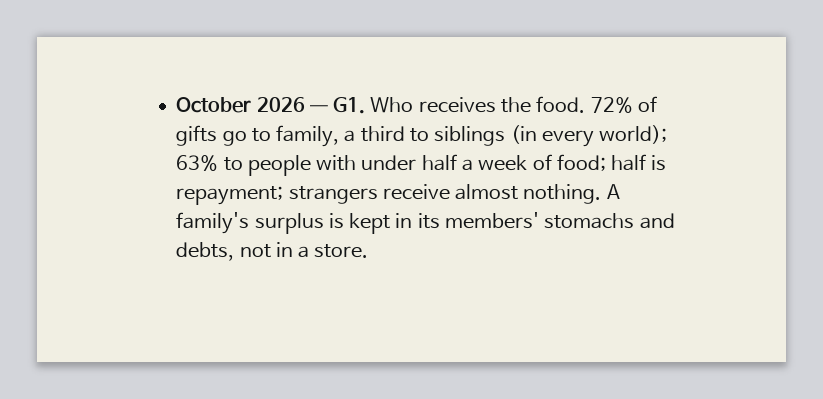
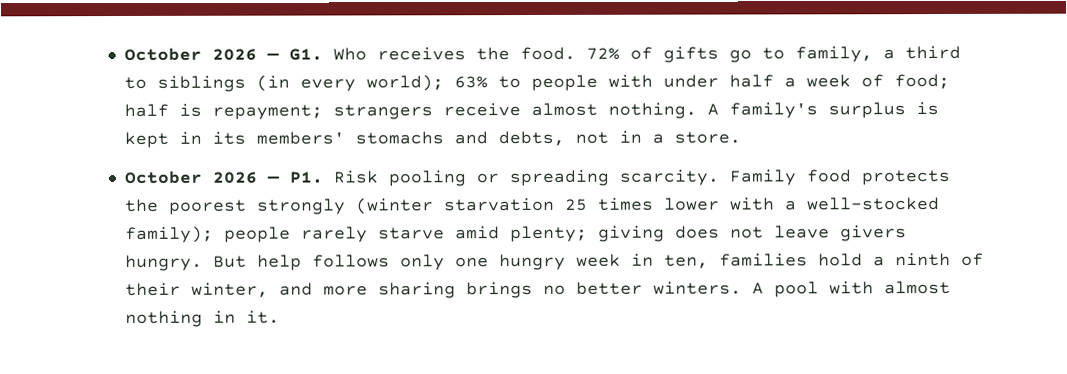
+ October 2026 — P1. Risk pooling or spreading scarcity. Family food protects the poorest strongly (winter starvation 25 times lower with a well-stocked family); people rarely starve amid plenty; giving does not leave givers hungry. But help follows only one hungry week in ten, families hold a ninth of their winter, and more sharing brings no better winters. A pool with almost nothing in it.

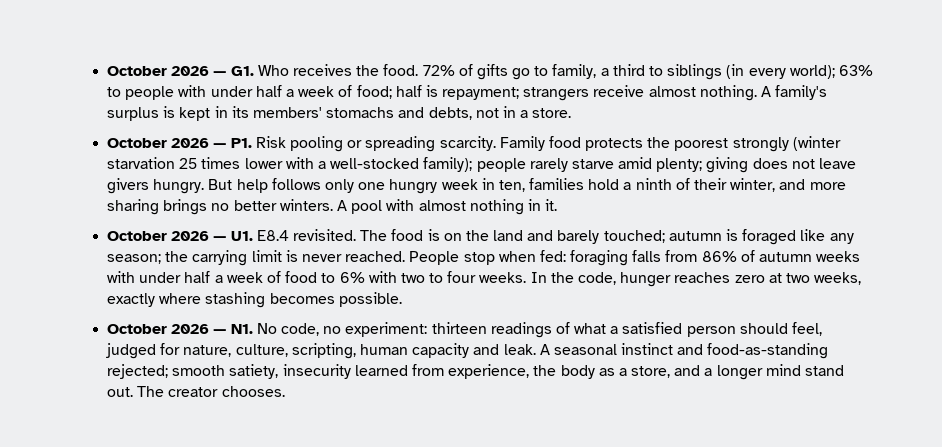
+ October 2026 — U1. E8.4 revisited. The food is on the land and barely touched; autumn is foraged like any season; the carrying limit is never reached. People stop when fed: foraging falls from 86% of autumn weeks with under half a week of food to 6% with two to four weeks. In the code, hunger reaches zero at two weeks, exactly where stashing becomes possible.
+ October 2026 — N1. No code, no experiment: thirteen readings of what a satisfied person should feel, judged for nature, culture, scripting, human capacity and leak. A seasonal instinct and food-as-standing rejected; smooth satiety, insecurity learned from experience, the body as a store, and a longer mind stand out. The creator chooses.

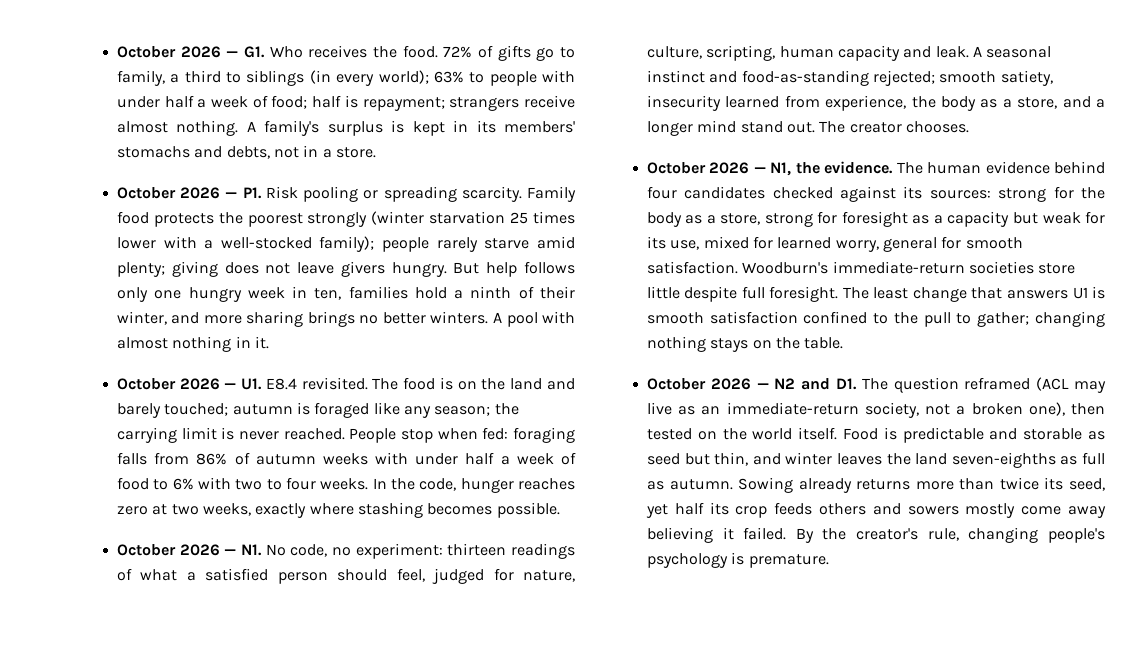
+ October 2026 — N1, the evidence. The human evidence behind four candidates checked against its sources: strong for the body as a store, strong for foresight as a capacity but weak for its use, mixed for learned worry, general for smooth satisfaction. Woodburn's immediate-return societies store little despite full foresight. The least change that answers U1 is smooth satisfaction confined to the pull to gather; changing nothing stays on the table.
+ October 2026 — N2 and D1. The question reframed (ACL may live as an immediate-return society, not a broken one), then tested on the world itself. Food is predictable and storable as seed but thin, and winter leaves the land seven-eighths as full as autumn. Sowing already returns more than twice its seed, yet half its crop feeds others and sowers mostly come away believing it failed. By the creator's rule, changing people's psychology is premature.

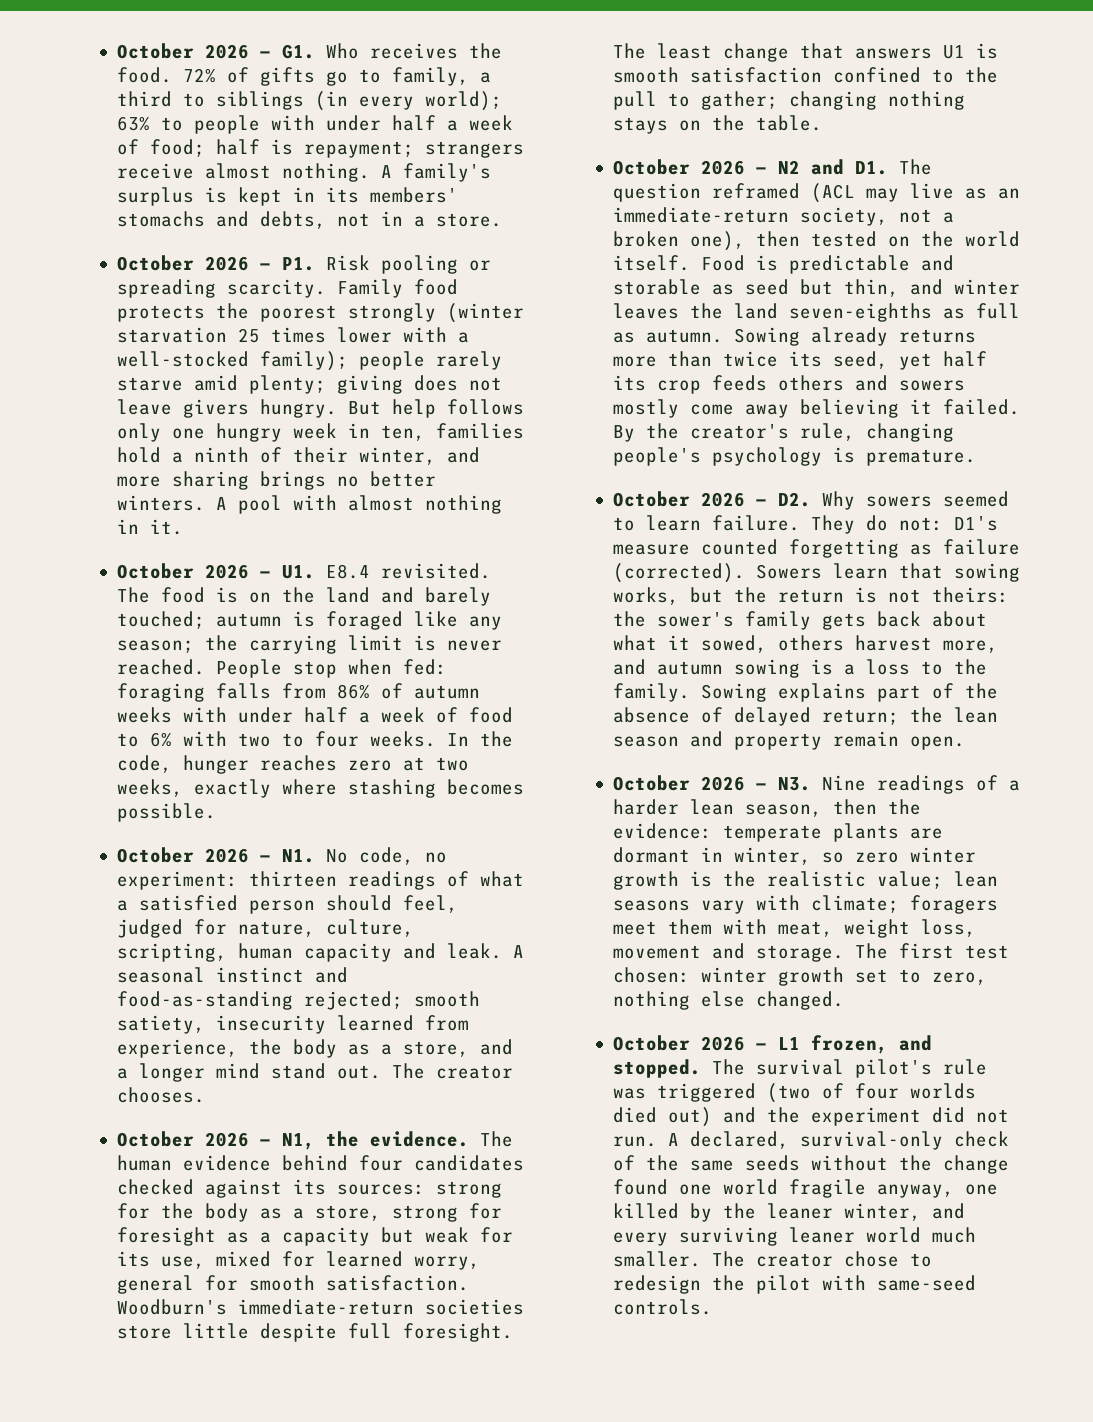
+ October 2026 — D2. Why sowers seemed to learn failure. They do not: D1's measure counted forgetting as failure (corrected). Sowers learn that sowing works, but the return is not theirs: the sower's family gets back about what it sowed, others harvest more, and autumn sowing is a loss to the family. Sowing explains part of the absence of delayed return; the lean season and property remain open.
+ October 2026 — N3. Nine readings of a harder lean season, then the evidence: temperate plants are dormant in winter, so zero winter growth is the realistic value; lean seasons vary with climate; foragers meet them with meat, weight loss, movement and storage. The first test chosen: winter growth set to zero, nothing else changed.
+ October 2026 — L1 frozen, and stopped. The survival pilot's rule was triggered (two of four worlds died out) and the experiment did not run. A declared, survival-only check of the same seeds without the change found one world fragile anyway, one killed by the leaner winter, and every surviving leaner world much smaller. The creator chose to redesign the pilot with same-seed controls.

